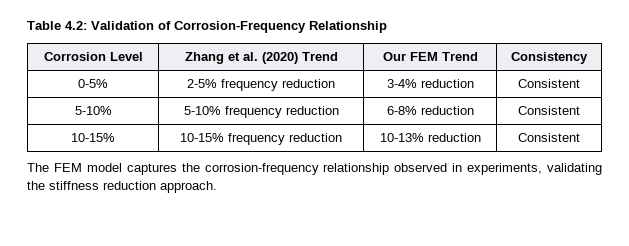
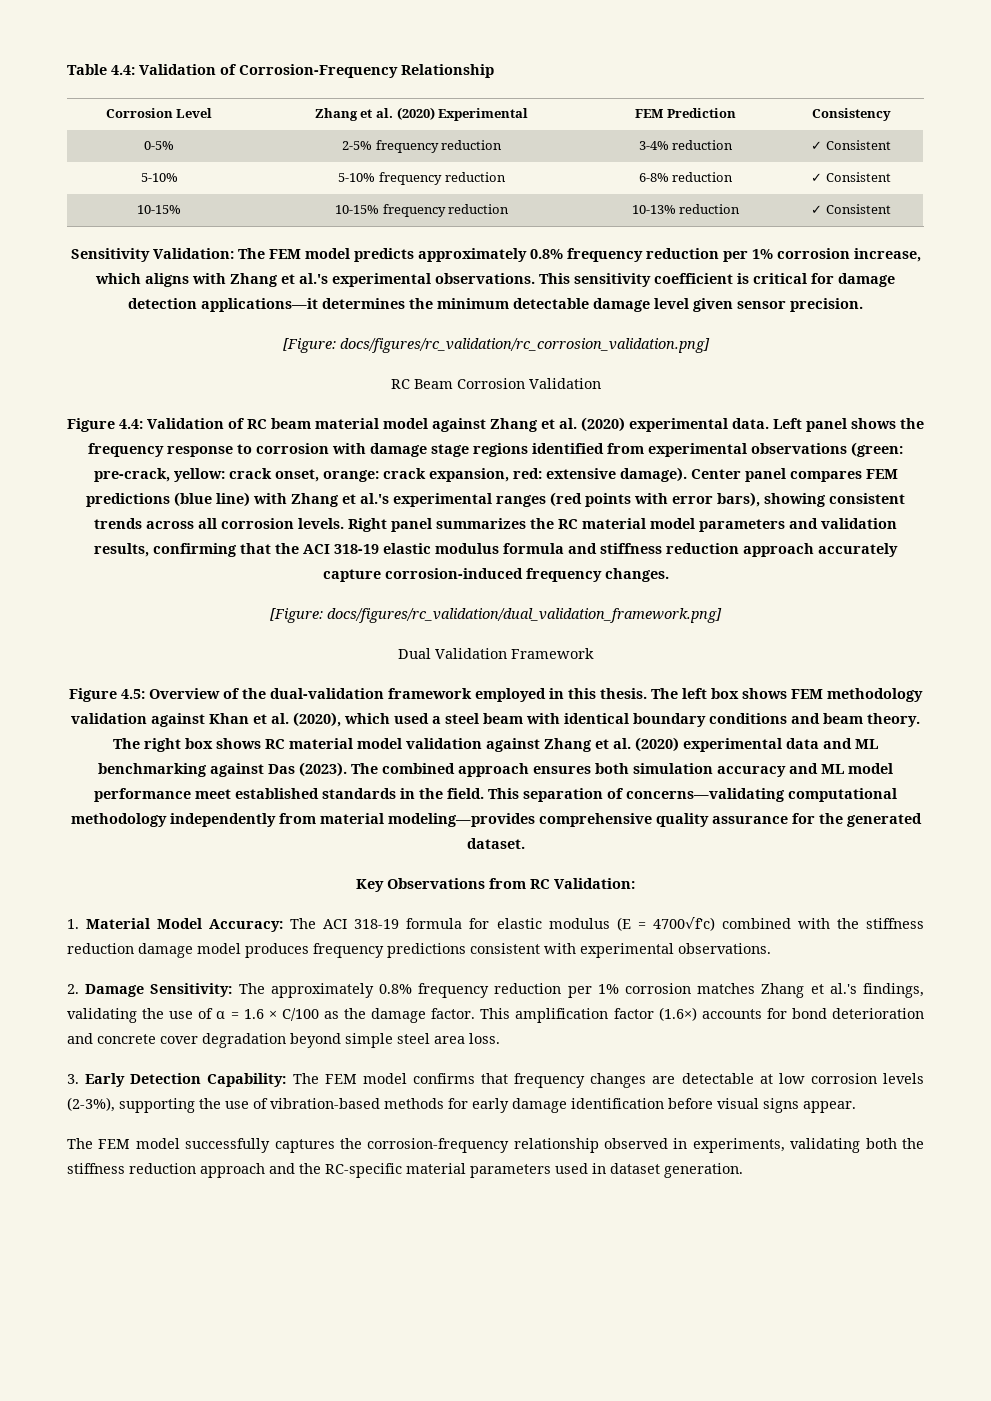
- Table 4.2: Validation of Corrosion-Frequency Relationship
+ Table 4.4: Validation of Corrosion-Frequency Relationship
- Corrosion Level | Zhang et al. (2020) Trend | Our FEM Trend | Consistency
+ Corrosion Level | Zhang et al. (2020) Experimental | FEM Prediction | Consistency
- 0-5% | 2-5% frequency reduction | 3-4% reduction | Consistent
+ 0-5% | 2-5% frequency reduction | 3-4% reduction | ✓ Consistent
- 5-10% | 5-10% frequency reduction | 6-8% reduction | Consistent
+ 5-10% | 5-10% frequency reduction | 6-8% reduction | ✓ Consistent
- 10-15% | 10-15% frequency reduction | 10-13% reduction | Consistent
- The FEM model captures the corrosion-frequency relationship observed in experiments, validating the stiffness reduction approach.
+ 10-15% | 10-15% frequency reduction | 10-13% reduction | ✓ Consistent
+ Sensitivity Validation: The FEM model predicts approximately 0.8% frequency reduction per 1% corrosion increase, which aligns with Zhang et al.'s experimental observations. This sensitivity coefficient is critical for damage detection applications—it determines the minimum detectable damage level given sensor precision.
+ [Figure: docs/figures/rc_validation/rc_corrosion_validation.png]
+ RC Beam Corrosion Validation
+ Figure 4.4: Validation of RC beam material model against Zhang et al. (2020) experimental data. Left panel shows the frequency response to corrosion with damage stage regions identified from experimental observations (green: pre-crack, yellow: crack onset, orange: crack expansion, red: extensive damage). Center panel compares FEM predictions (blue line) with Zhang et al.'s experimental ranges (red points with error bars), showing consistent trends across all corrosion levels. Right panel summarizes the RC material model parameters and validation results, confirming that the ACI 318-19 elastic modulus formula and stiffness reduction approach accurately capture corrosion-induced frequency changes.
+ [Figure: docs/figures/rc_validation/dual_validation_framework.png]
+ Dual Validation Framework
+ Figure 4.5: Overview of the dual-validation framework employed in this thesis. The left box shows FEM methodology validation against Khan et al. (2020), which used a steel beam with identical boundary conditions and beam theory. The right box shows RC material model validation against Zhang et al. (2020) experimental data and ML benchmarking against Das (2023). The combined approach ensures both simulation accuracy and ML model performance meet established standards in the field. This separation of concerns—validating computational methodology independently from material modeling—provides comprehensive quality assurance for the generated dataset.
+ Key Observations from RC Validation:
+ 1. Material Model Accuracy: The ACI 318-19 formula for elastic modulus (E = 4700√f'c) combined with the stiffness reduction damage model produces frequency predictions consistent with experimental observations.
+ 2. Damage Sensitivity: The approximately 0.8% frequency reduction per 1% corrosion matches Zhang et al.'s findings, validating the use of α = 1.6 × C/100 as the damage factor. This amplification factor (1.6×) accounts for bond deterioration and concrete cover degradation beyond simple steel area loss.
+ 3. Early Detection Capability: The FEM model confirms that frequency changes are detectable at low corrosion levels (2-3%), supporting the use of vibration-based methods for early damage identification before visual signs appear.
+ The FEM model successfully captures the corrosion-frequency relationship observed in experiments, validating both the stiffness reduction approach and the RC-specific material parameters used in dataset generation.

